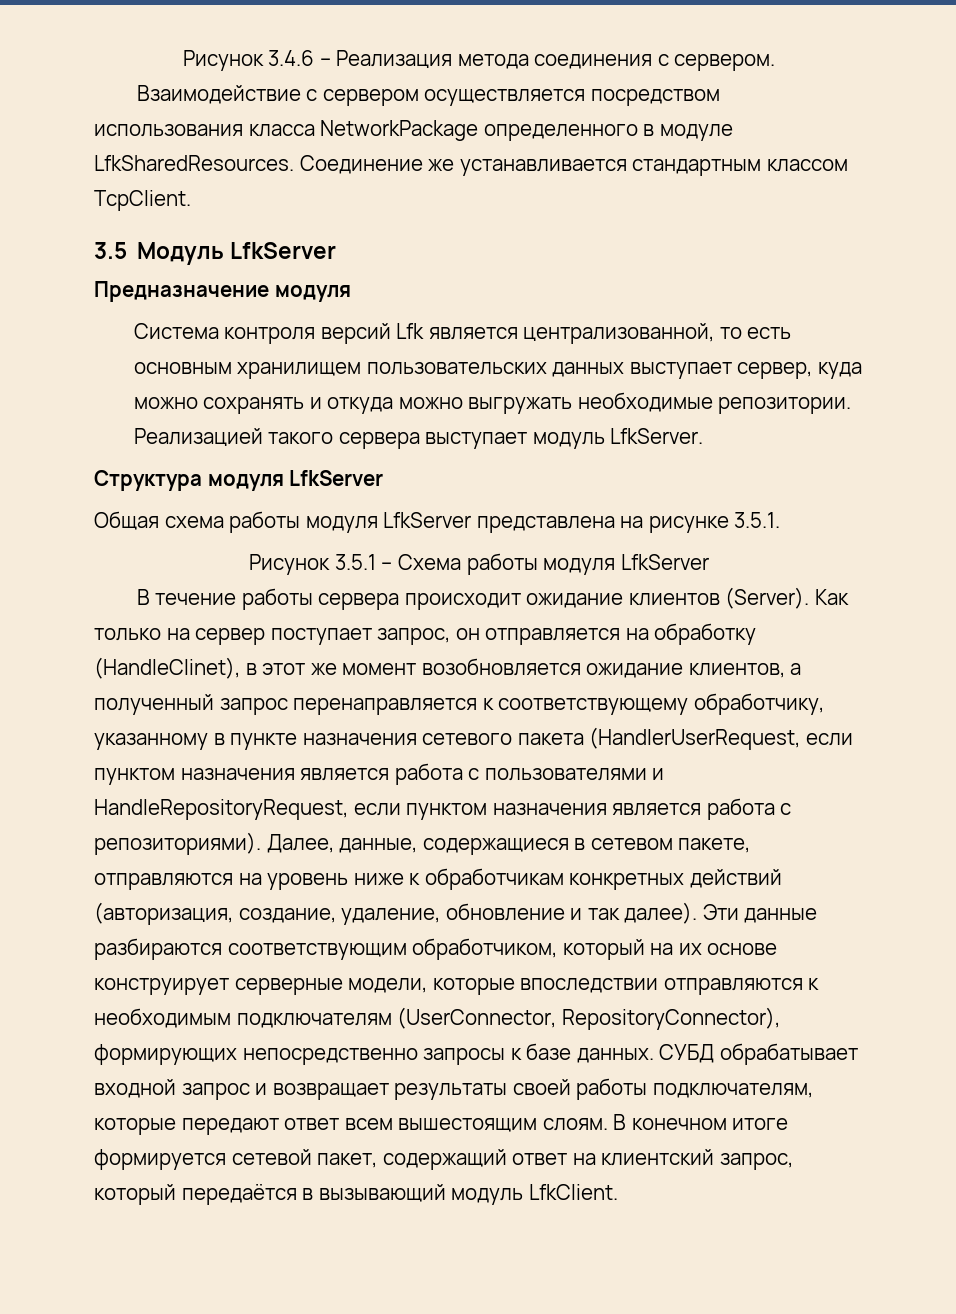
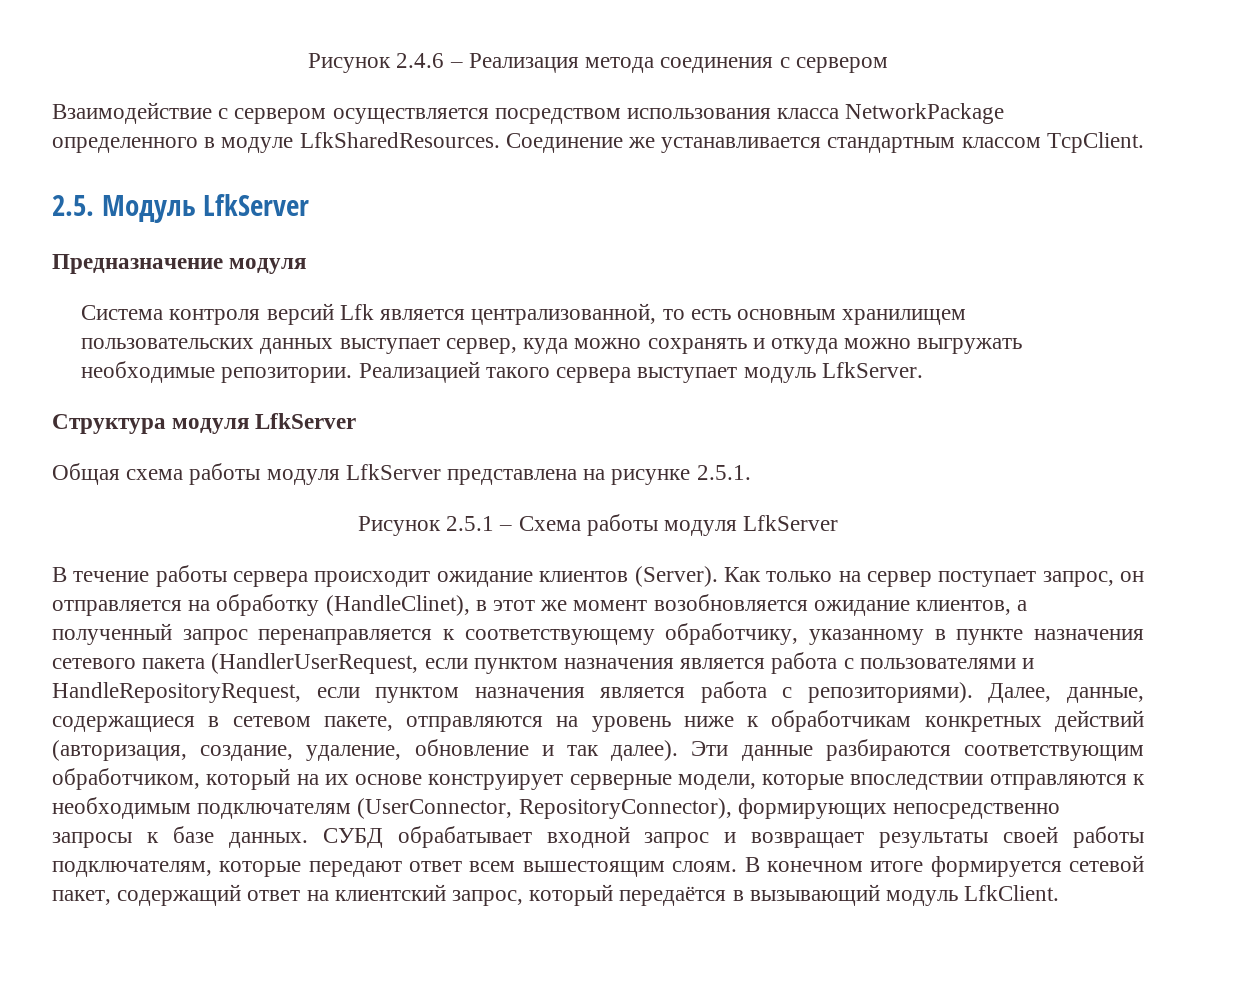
- Рисунок 3.4.6 – Реализация метода соединения с сервером.
+ Рисунок 2.4.6 – Реализация метода соединения с сервером
- 3.5 Модуль LfkServer
+ 2.5. Модуль LfkServer
- Общая схема работы модуля LfkServer представлена на рисунке 3.5.1.
- Рисунок 3.5.1 – Схема работы модуля LfkServer
+ Общая схема работы модуля LfkServer представлена на рисунке 2.5.1.
+ Рисунок 2.5.1 – Схема работы модуля LfkServer

